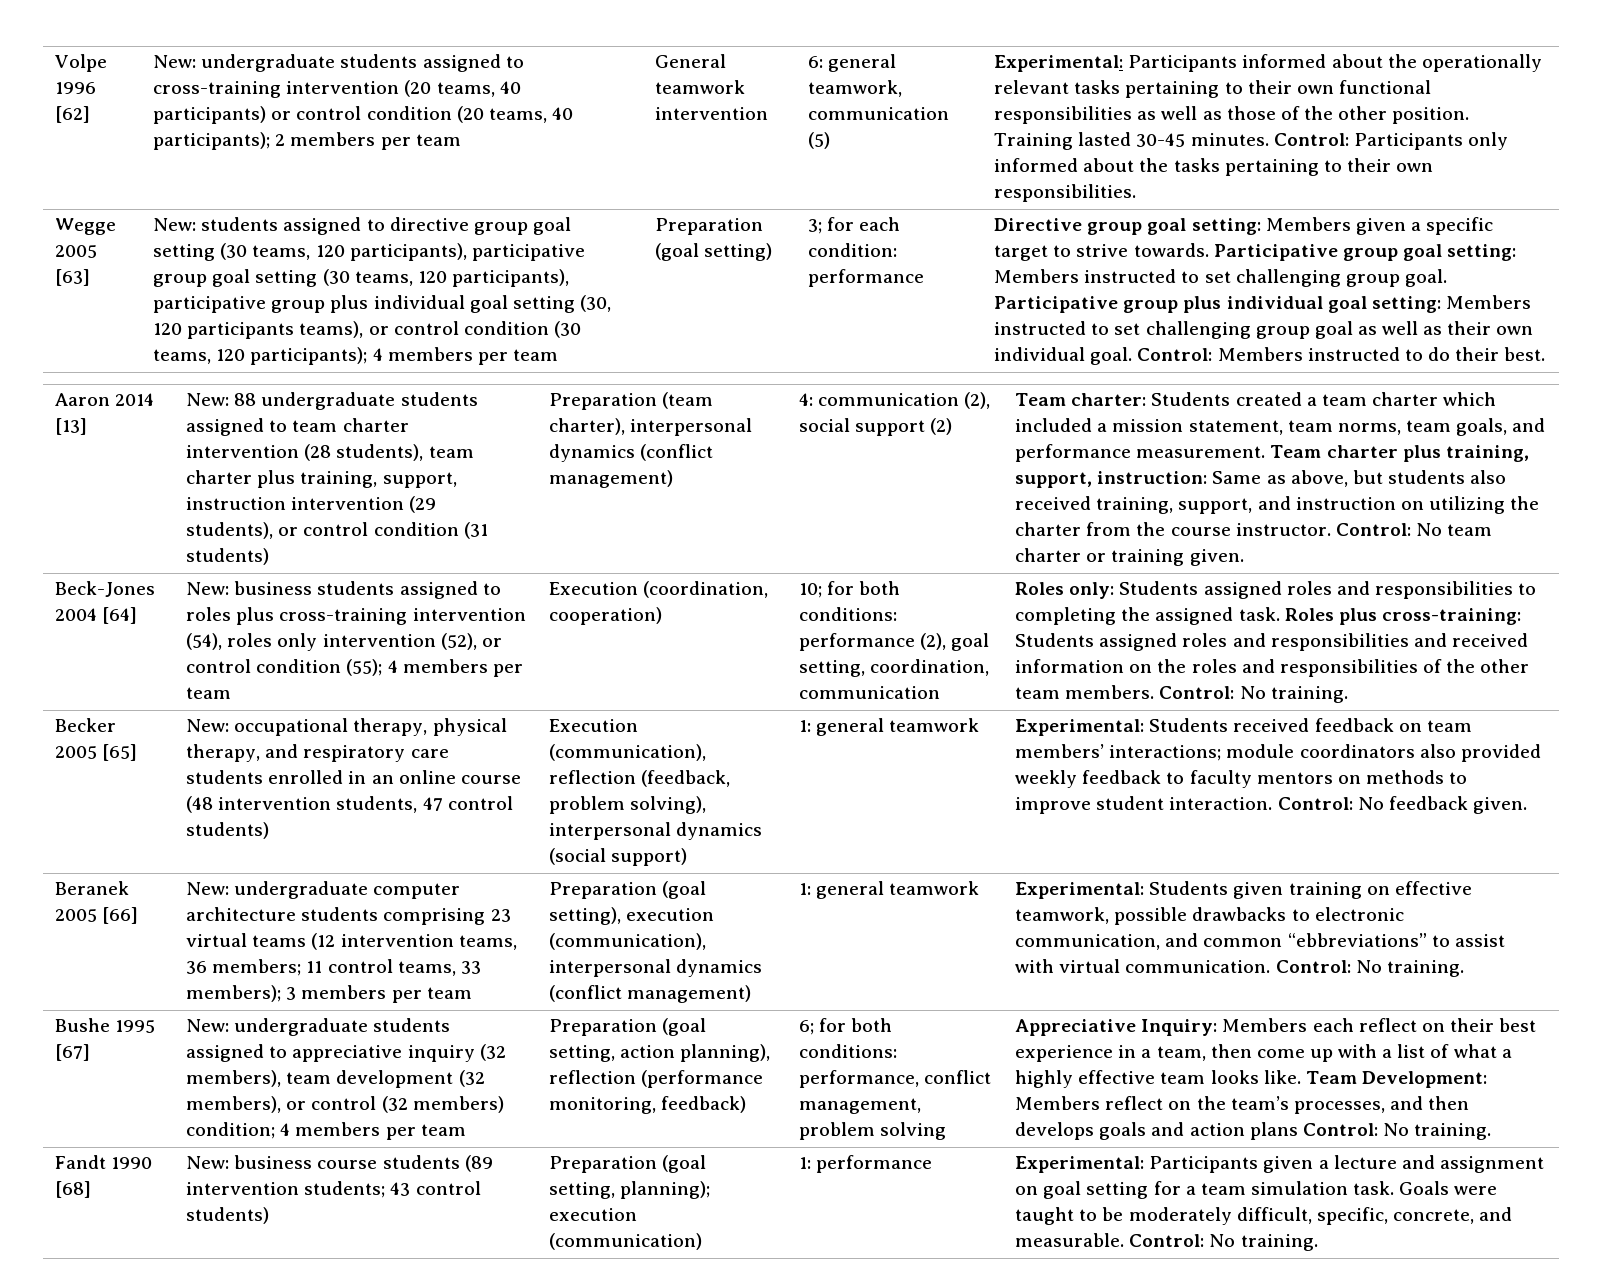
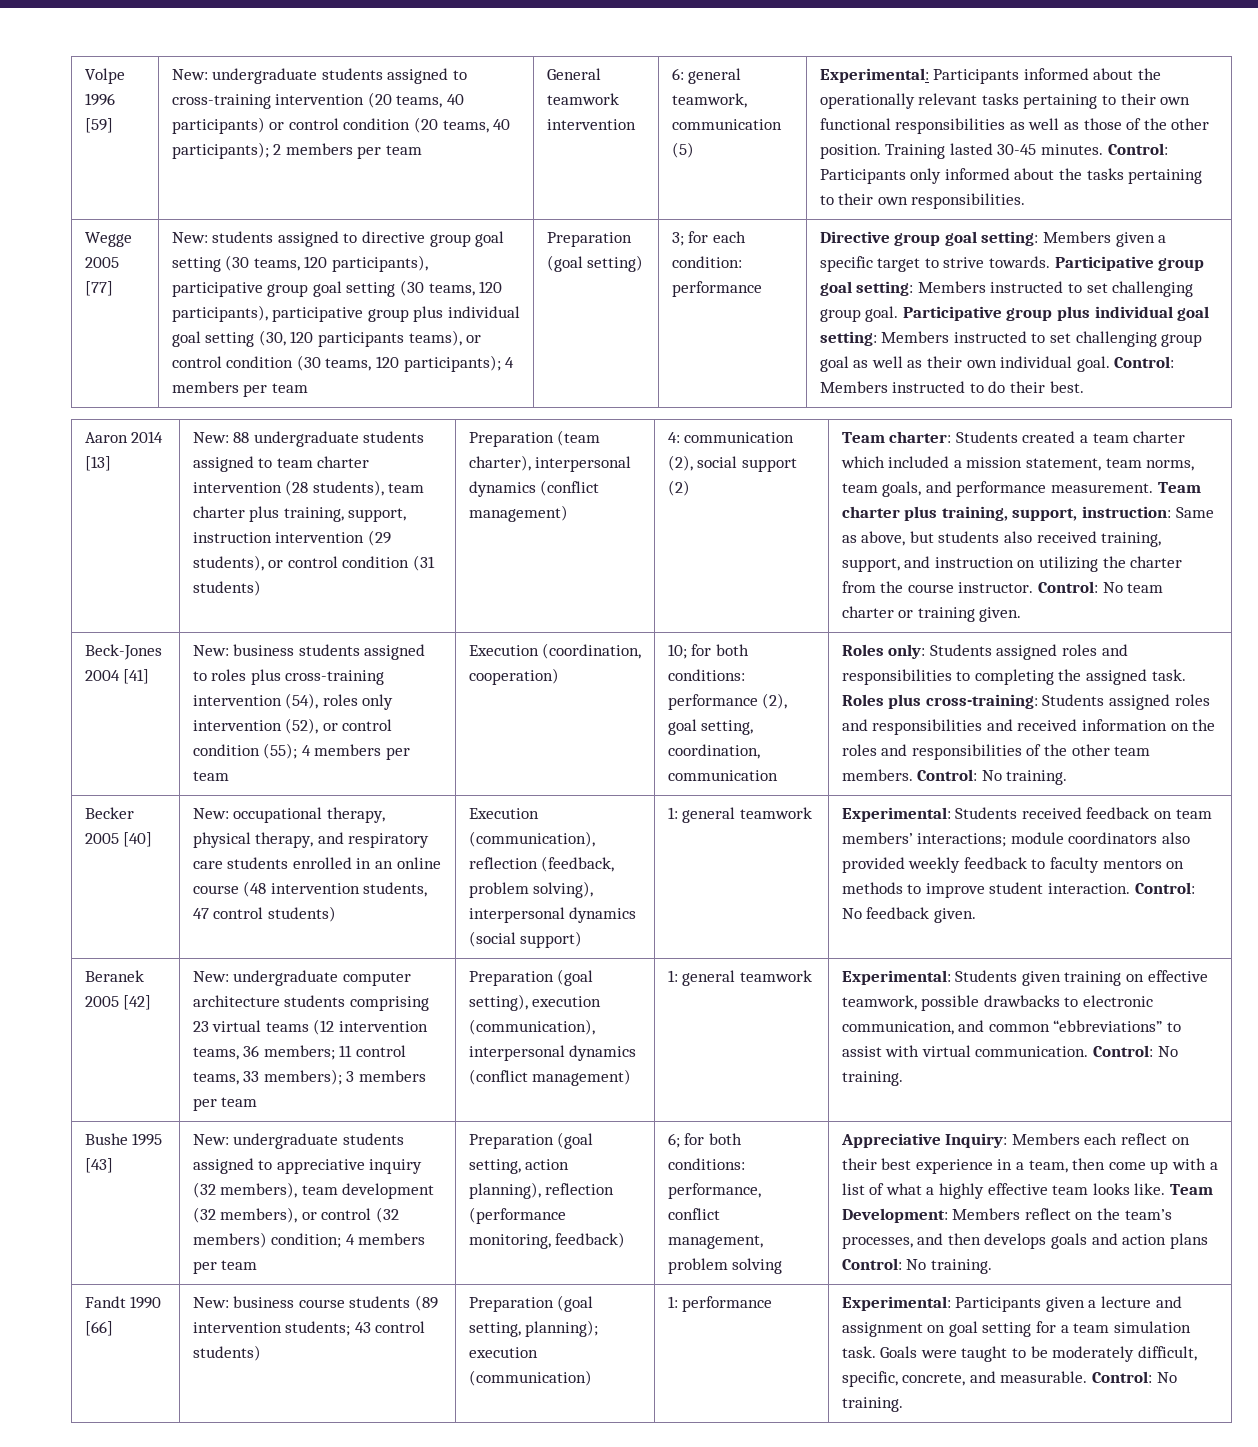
- Volpe 1996 [62]
+ Volpe 1996 [59]
- Wegge 2005 [63]
+ Wegge 2005 [77]
- Beck-Jones 2004 [64]
+ Beck-Jones 2004 [41]
- Becker 2005 [65]
+ Becker 2005 [40]
- Beranek 2005 [66]
+ Beranek 2005 [42]
- Bushe 1995 [67]
+ Bushe 1995 [43]
- Fandt 1990 [68]
+ Fandt 1990 [66]

